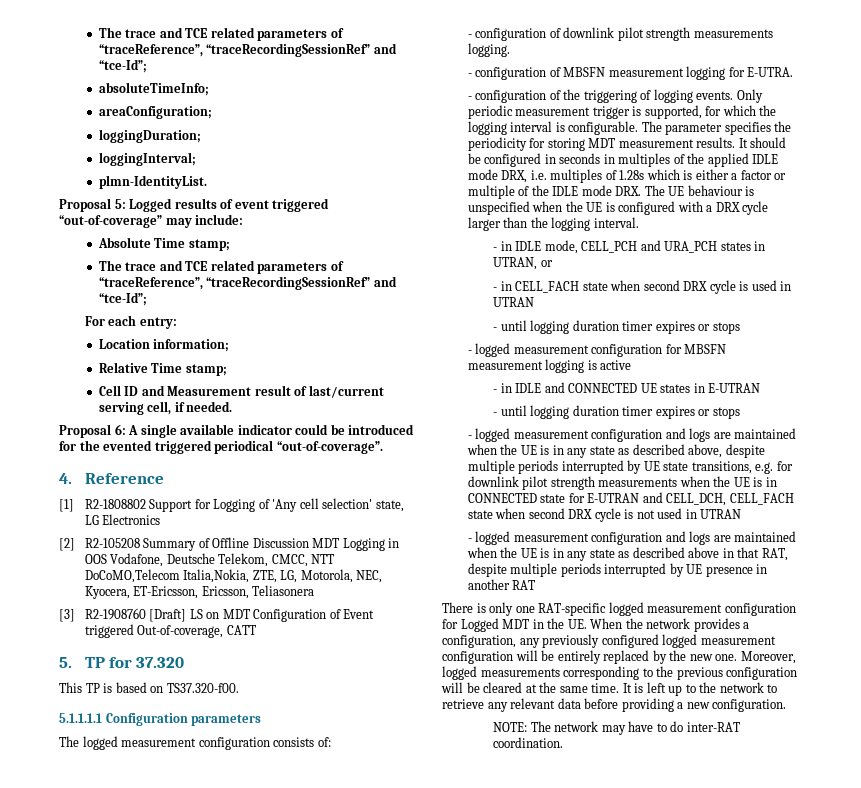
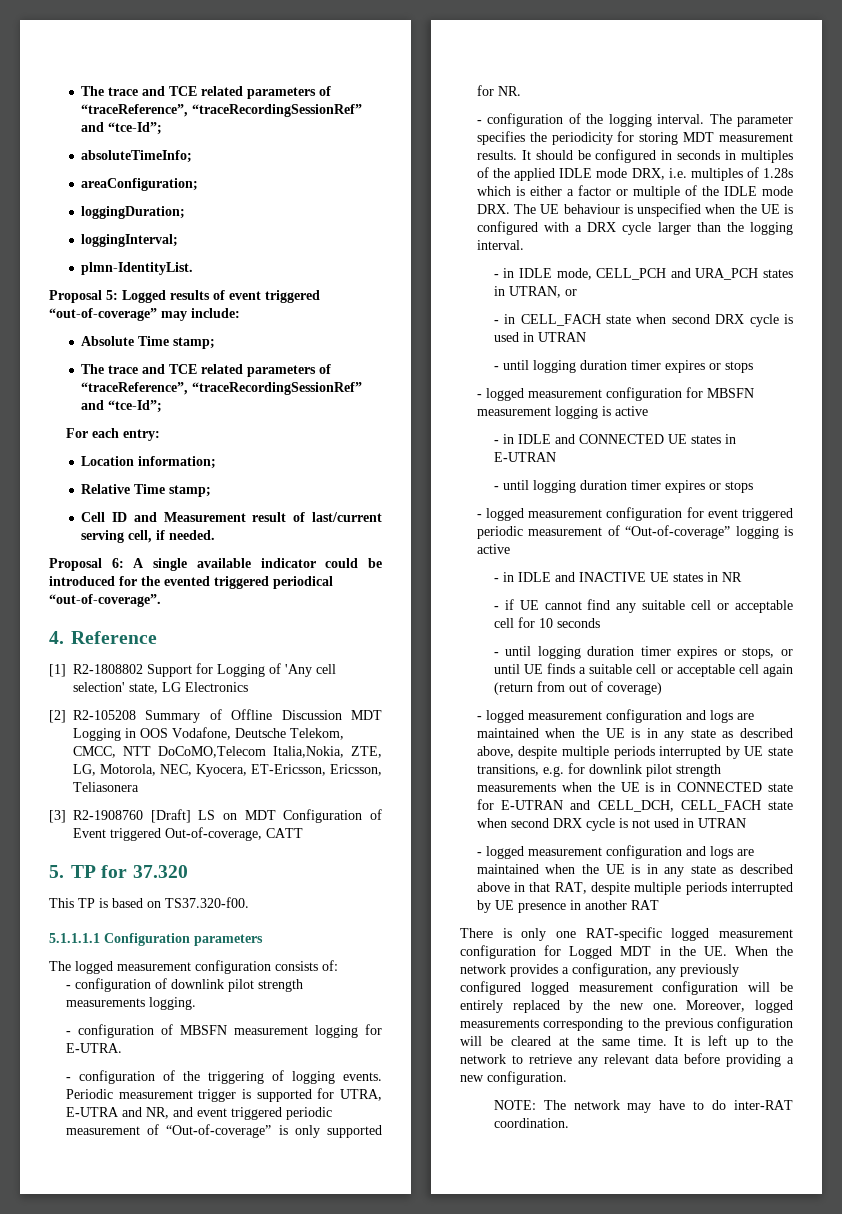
- Only periodic measurement trigger is supported, for which the logging interval is configurable.
+ Periodic measurement trigger is supported for UTRA, E-UTRA and NR, and event triggered periodic measurement of “Out-of-coverage” is only supported for NR.
+ - configuration of the logging interval.
+ - logged measurement configuration for event triggered periodic measurement of “Out-of-coverage” logging is active
+ - in IDLE and INACTIVE UE states in NR
+ - if UE cannot find any suitable cell or acceptable cell for 10 seconds
+ - until logging duration timer expires or stops, or until UE finds a suitable cell or acceptable cell again (return from out of coverage)

